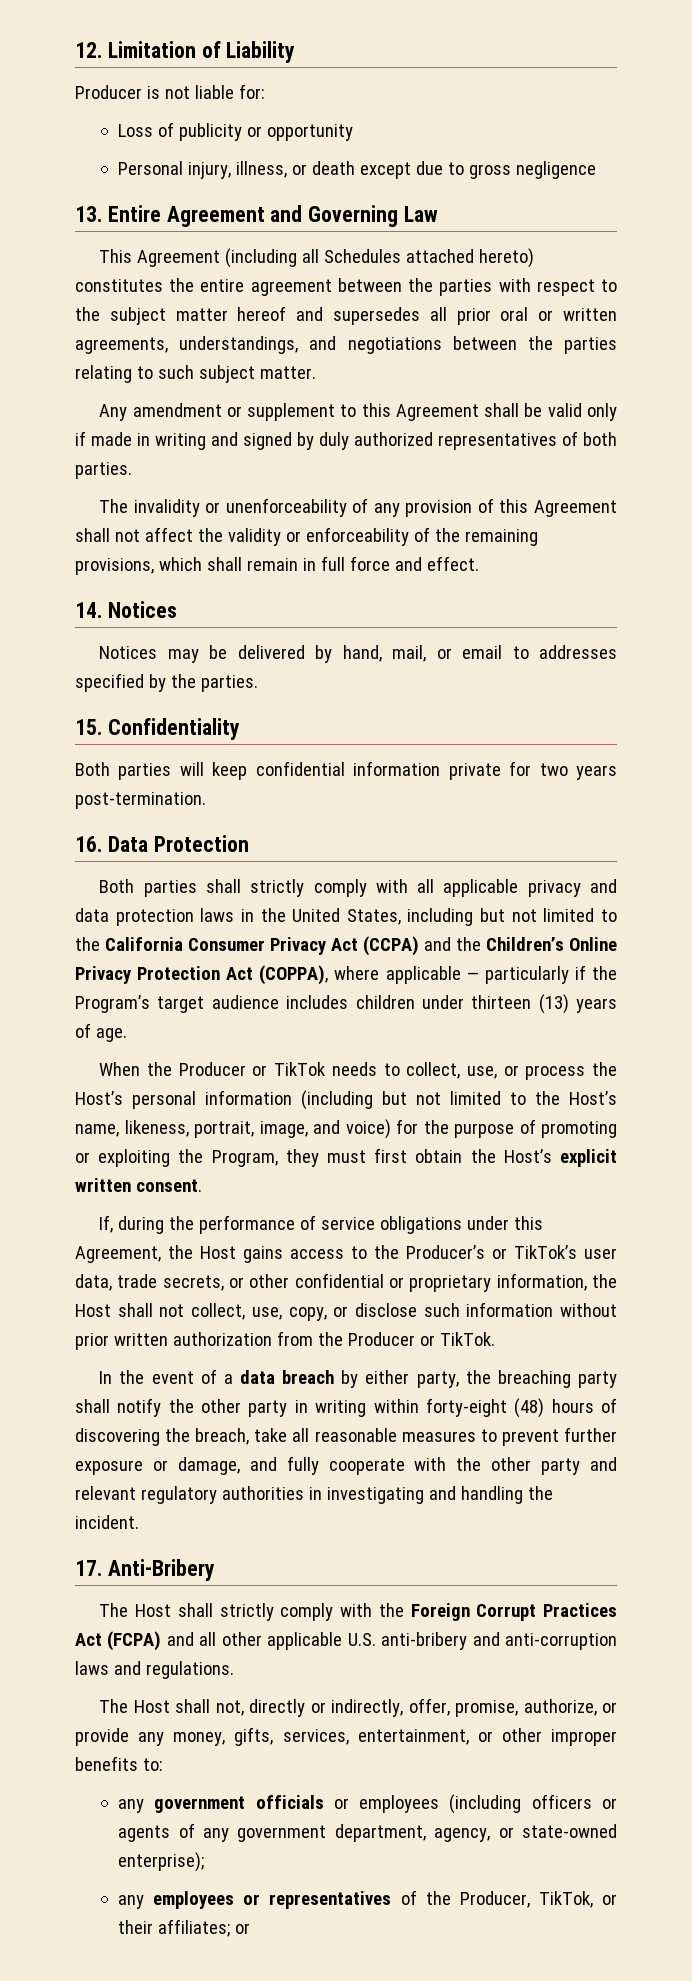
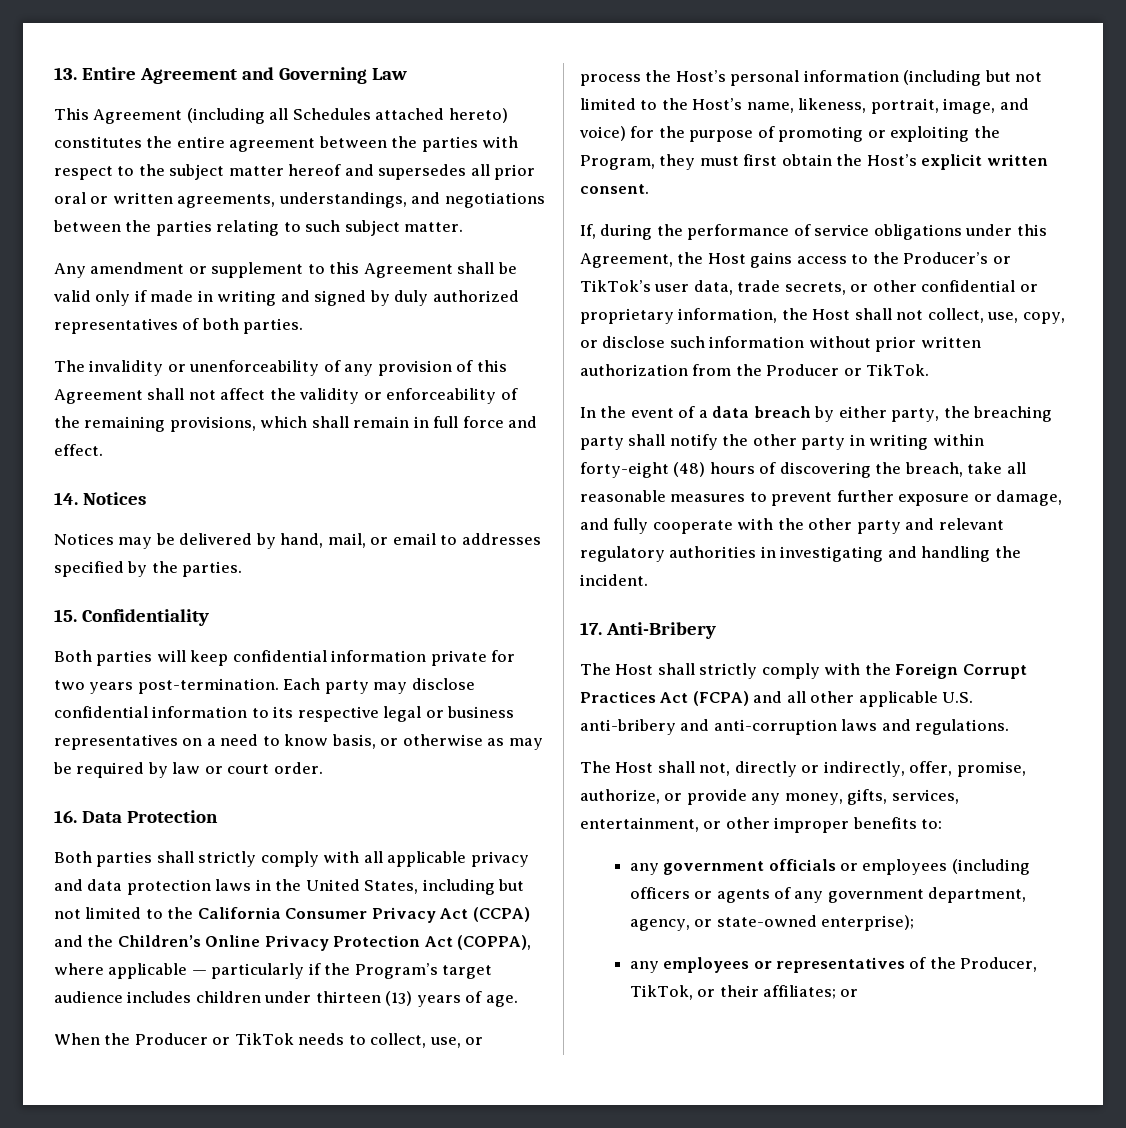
- 12. Limitation of Liability
- Producer is not liable for:
- Loss of publicity or opportunity
- Personal injury, illness, or death except due to gross negligence
+ Each party may disclose confidential information to its respective legal or business representatives on a need to know basis, or otherwise as may be required by law or court order.

